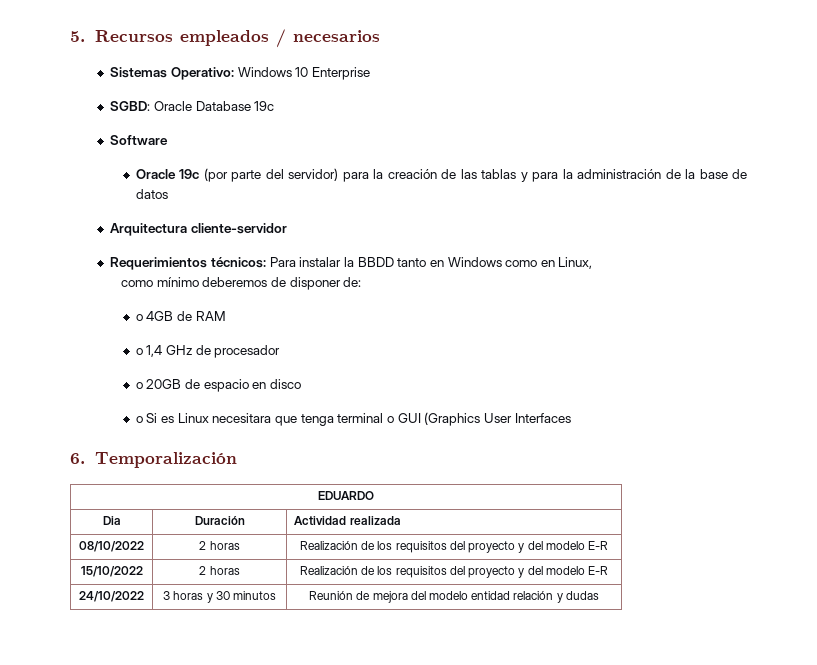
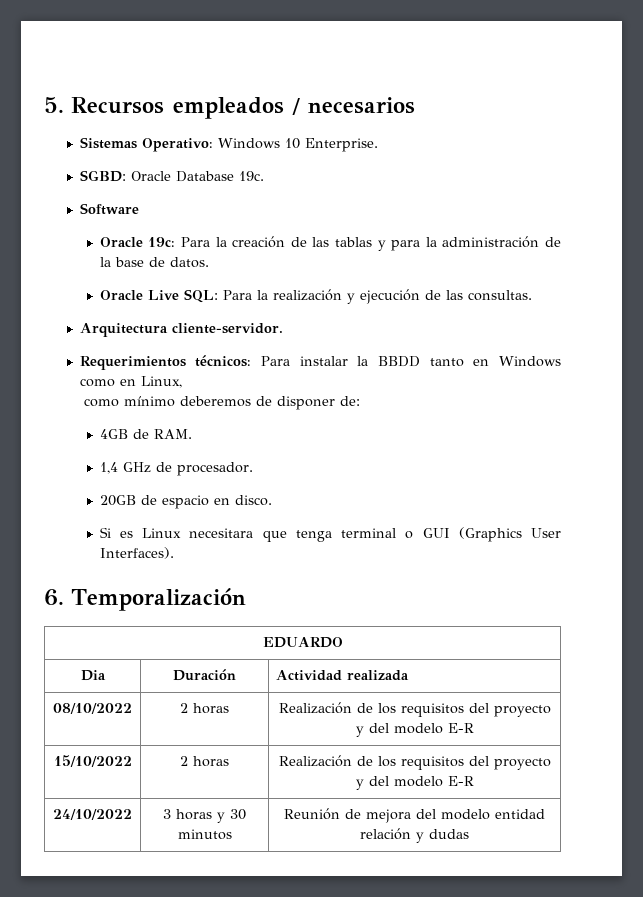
- Sistemas Operativo: Windows 10 Enterprise
+ Sistemas Operativo: Windows 10 Enterprise.
- SGBD: Oracle Database 19c
+ SGBD: Oracle Database 19c.
- Oracle 19c (por parte del servidor) para la creación de las tablas y para la administración de la base de datos
+ Oracle 19c: Para la creación de las tablas y para la administración de la base de datos.
+ Oracle Live SQL: Para la realización y ejecución de las consultas.
- Arquitectura cliente-servidor
+ Arquitectura cliente-servidor.
- o 4GB de RAM
- o 1,4 GHz de procesador
- o 20GB de espacio en disco
- o Si es Linux necesitara que tenga terminal o GUI (Graphics User Interfaces
+ 4GB de RAM.
+ 1,4 GHz de procesador.
+ 20GB de espacio en disco.
+ Si es Linux necesitara que tenga terminal o GUI (Graphics User Interfaces).

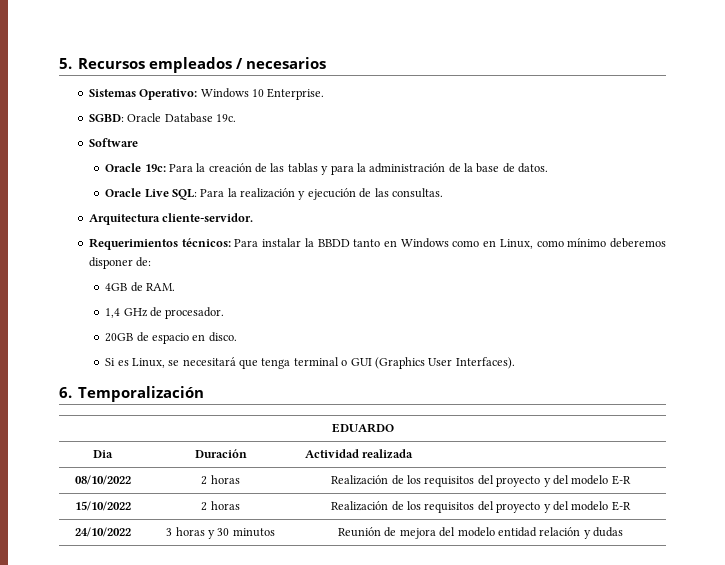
- Requerimientos técnicos: Para instalar la BBDD tanto en Windows como en Linux,
- como mínimo deberemos de disponer de:
+ Requerimientos técnicos: Para instalar la BBDD tanto en Windows como en Linux, como mínimo deberemos disponer de:
- Si es Linux necesitara que tenga terminal o GUI (Graphics User Interfaces).
+ Si es Linux, se necesitará que tenga terminal o GUI (Graphics User Interfaces).

